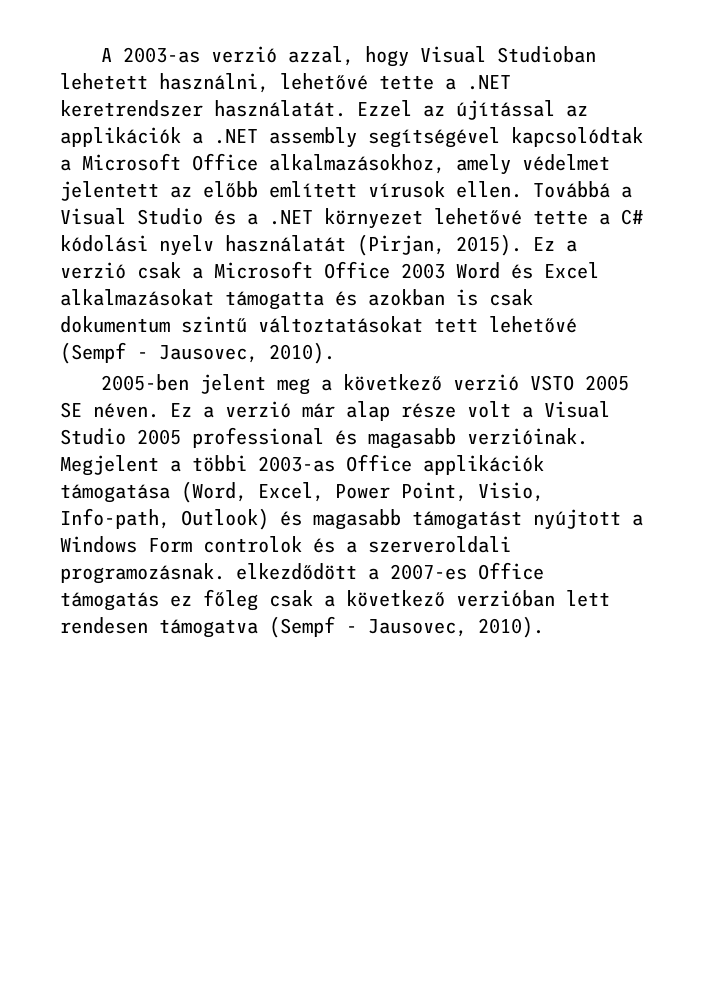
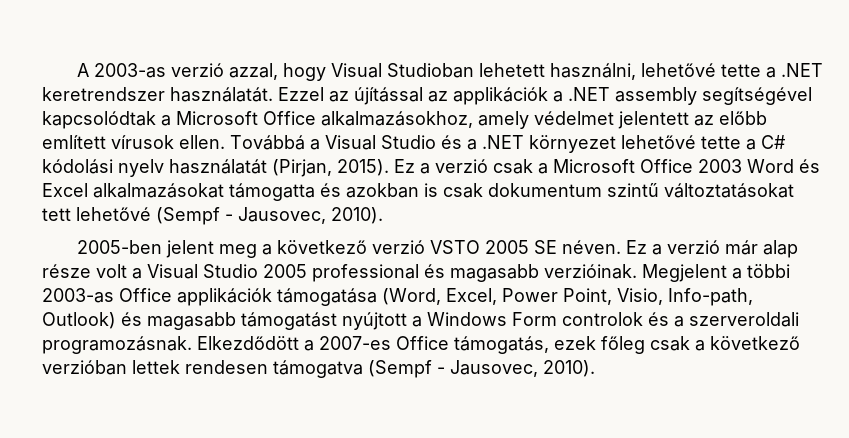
- Megjelent a többi 2003-as Office applikációk támogatása (Word, Excel, Power Point, Visio, Info-path, Outlook) és magasabb támogatást nyújtott a Windows Form controlok és a szerveroldali programozásnak. elkezdődött a 2007-es Office támogatás ez főleg csak a következő verzióban lett rendesen támogatva (Sempf - Jausovec, 2010).
+ Megjelent a többi 2003-as Office applikációk támogatása (Word, Excel, Power Point, Visio, Info-path, Outlook) és magasabb támogatást nyújtott a Windows Form controlok és a szerveroldali programozásnak. Elkezdődött a 2007-es Office támogatás, ezek főleg csak a következő verzióban lettek rendesen támogatva (Sempf - Jausovec, 2010).

